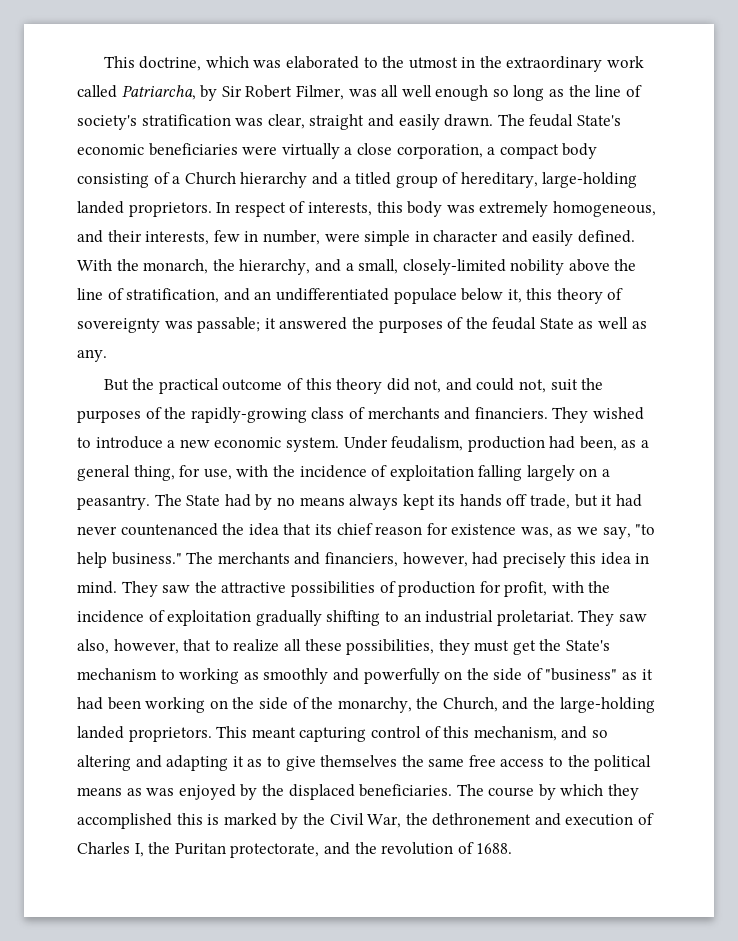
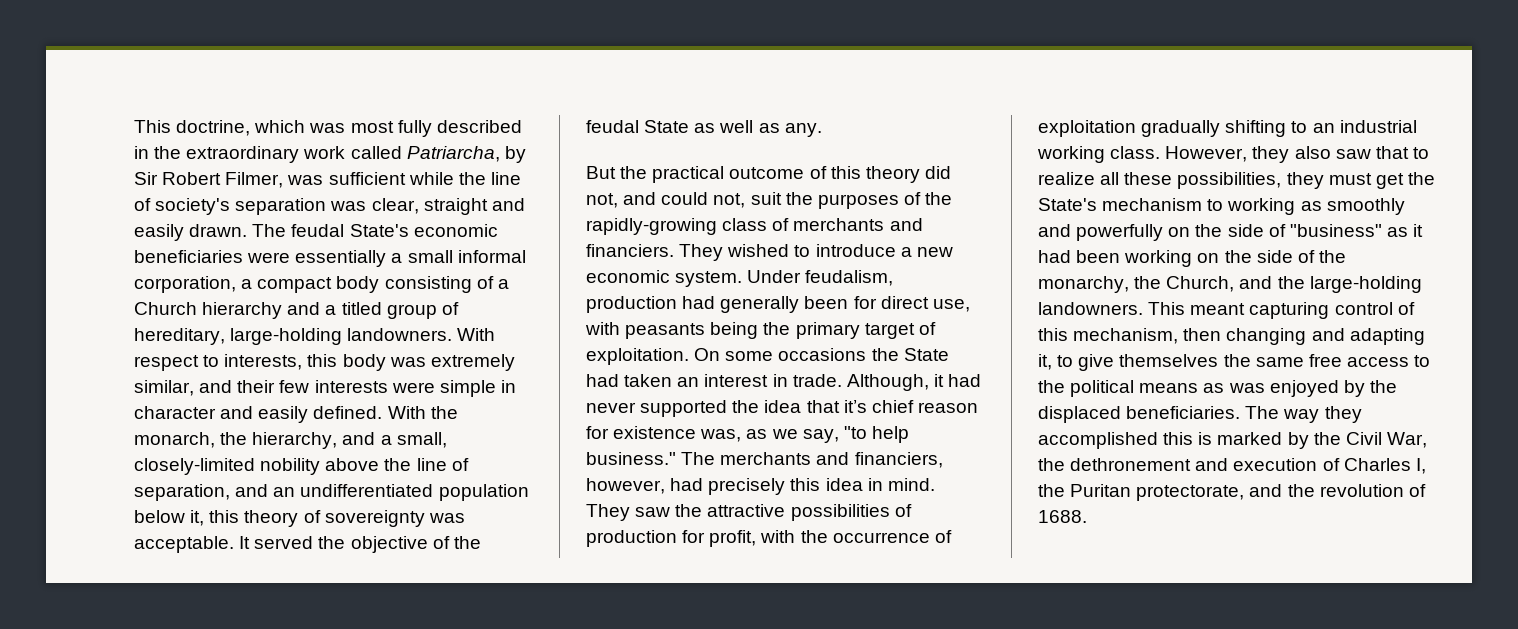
- This doctrine, which was elaborated to the utmost in the extraordinary work called Patriarcha, by Sir Robert Filmer, was all well enough so long as the line of society's stratification was clear, straight and easily drawn.
+ This doctrine, which was most fully described in the extraordinary work called Patriarcha, by Sir Robert Filmer, was sufficient while the line of society's separation was clear, straight and easily drawn.
- The feudal State's economic beneficiaries were virtually a close corporation, a compact body consisting of a Church hierarchy and a titled group of hereditary, large-holding landed proprietors. In respect of interests, this body was extremely homogeneous, and their interests, few in number, were simple in character and easily defined.
+ The feudal State's economic beneficiaries were essentially a small informal corporation, a compact body consisting of a Church hierarchy and a titled group of hereditary, large-holding landowners. With respect to interests, this body was extremely similar, and their few interests were simple in character and easily defined.
- With the monarch, the hierarchy, and a small, closely-limited nobility above the line of stratification, and an undifferentiated populace below it, this theory of sovereignty was passable; it answered the purposes of the feudal State as well as any.
+ With the monarch, the hierarchy, and a small, closely-limited nobility above the line of separation, and an undifferentiated population below it, this theory of sovereignty was acceptable. It served the objective of the feudal State as well as any.
- Under feudalism, production had been, as a general thing, for use, with the incidence of exploitation falling largely on a peasantry. The State had by no means always kept its hands off trade, but it had never countenanced the idea that its chief reason for existence was, as we say, "to help business."
+ Under feudalism, production had generally been for direct use, with peasants being the primary target of exploitation. On some occasions the State had taken an interest in trade. Although, it had never supported the idea that it’s chief reason for existence was, as we say, "to help business."
- They saw the attractive possibilities of production for profit, with the incidence of exploitation gradually shifting to an industrial proletariat. They saw also, however, that to realize all these possibilities, they must get the State's mechanism to working as smoothly and powerfully on the side of "business" as it had been working on the side of the monarchy, the Church, and the large-holding landed proprietors.
+ They saw the attractive possibilities of production for profit, with the occurrence of exploitation gradually shifting to an industrial working class. However, they also saw that to realize all these possibilities, they must get the State's mechanism to working as smoothly and powerfully on the side of "business" as it had been working on the side of the monarchy, the Church, and the large-holding landowners.
- This meant capturing control of this mechanism, and so altering and adapting it as to give themselves the same free access to the political means as was enjoyed by the displaced beneficiaries.
+ This meant capturing control of this mechanism, then changing and adapting it, to give themselves the same free access to the political means as was enjoyed by the displaced beneficiaries.
- The course by which they accomplished this is marked by the Civil War, the dethronement and execution of Charles I, the Puritan protectorate, and the revolution of 1688.
+ The way they accomplished this is marked by the Civil War, the dethronement and execution of Charles I, the Puritan protectorate, and the revolution of 1688.

